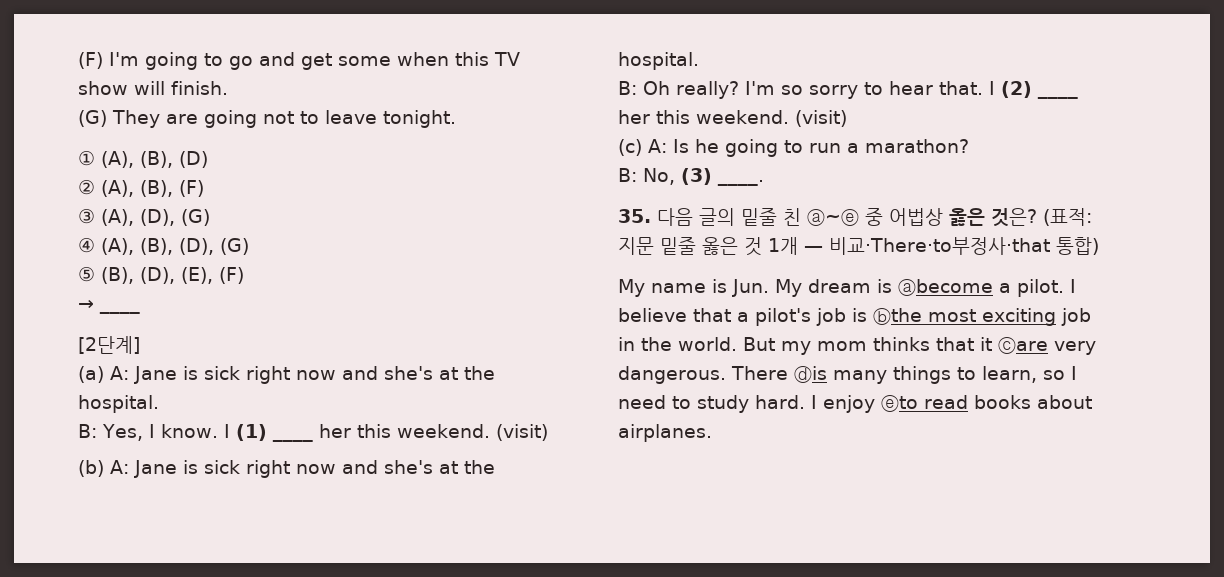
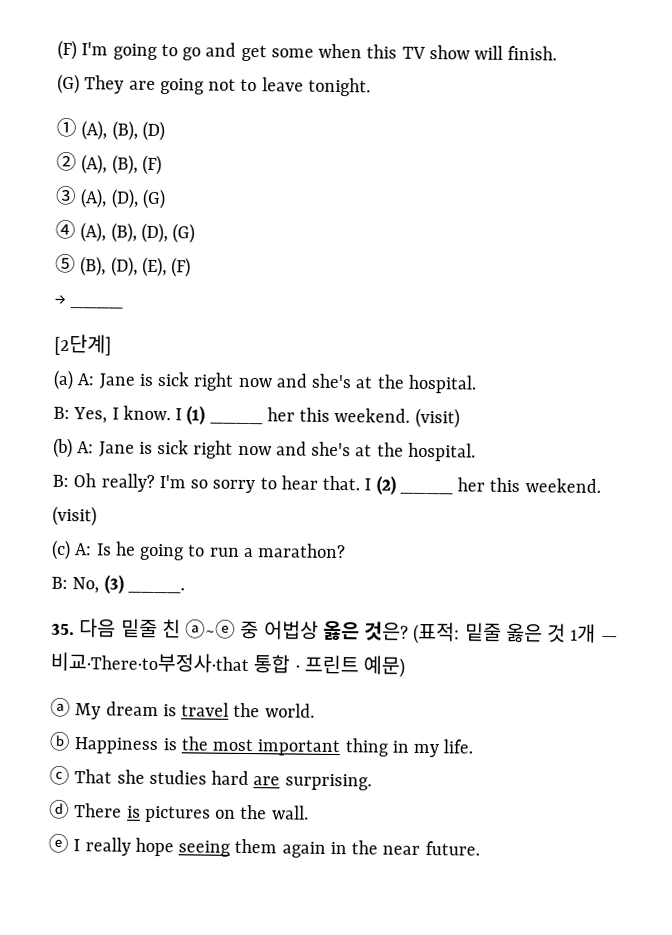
- 35. 다음 글의 밑줄 친 ⓐ~ⓔ 중 어법상 옳은 것은?
+ 35. 다음 밑줄 친 ⓐ~ⓔ 중 어법상 옳은 것은?
- (표적: 지문 밑줄 옳은 것 1개 — 비교·There·to부정사·that 통합)
- My name is Jun. My dream is ⓐbecome a pilot. I believe that a pilot's job is ⓑthe most exciting job in the world. But my mom thinks that it ⓒare very dangerous. There ⓓis many things to learn, so I need to study hard. I enjoy ⓔto read books about airplanes.
+ (표적: 밑줄 옳은 것 1개 — 비교·There·to부정사·that 통합 · 프린트 예문)
+ ⓐ My dream is travel the world.
+ ⓑ Happiness is the most important thing in my life.
+ ⓒ That she studies hard are surprising.
+ ⓓ There is pictures on the wall.
+ ⓔ I really hope seeing them again in the near future.

